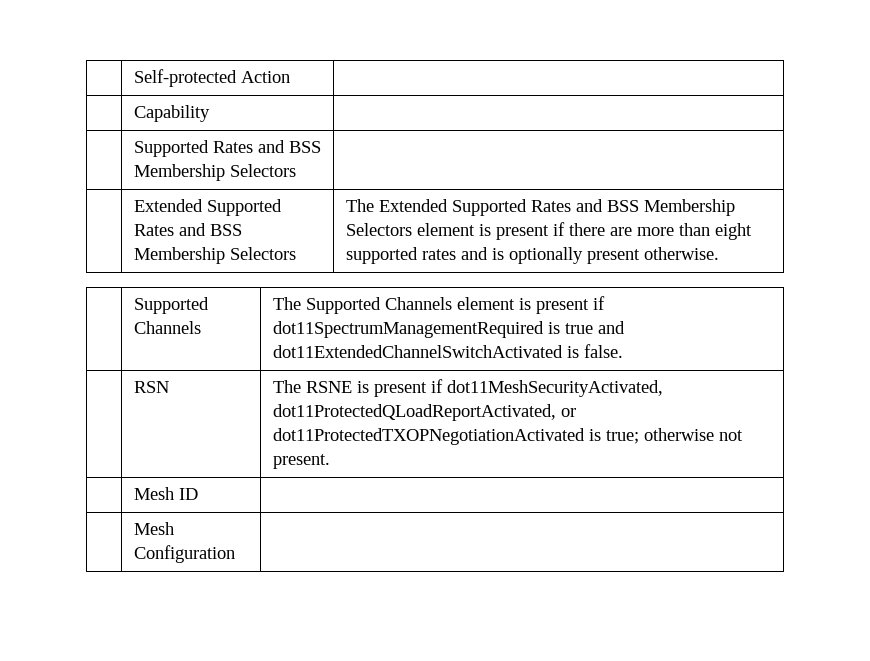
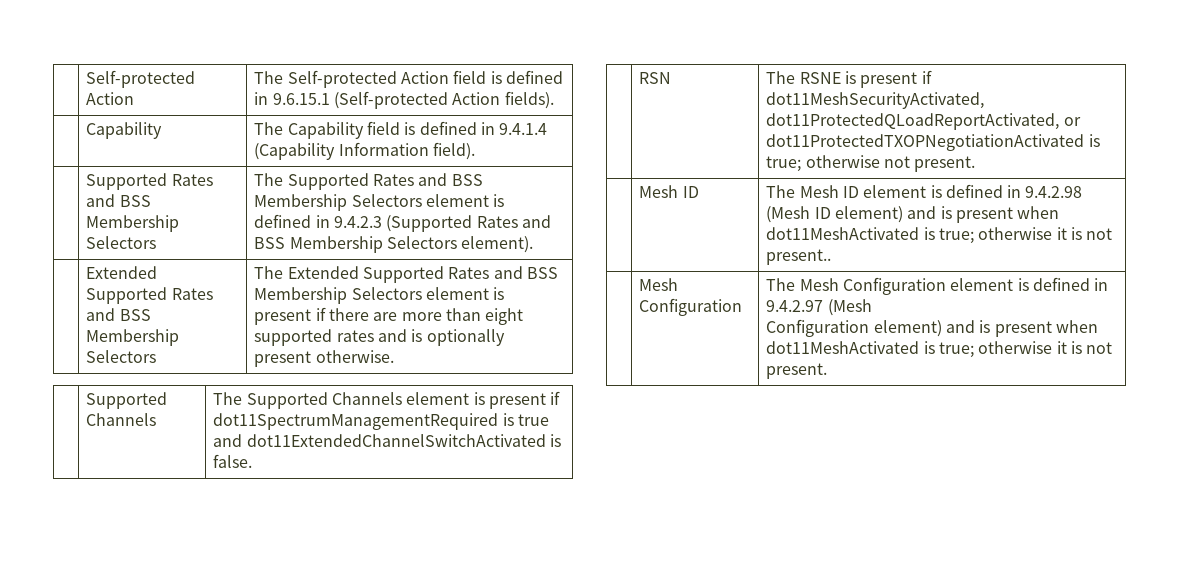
- | Self-protected Action |
- | Capability |
- | Supported Rates and BSS Membership Selectors |
+ | Self-protected Action | The Self-protected Action field is defined in 9.6.15.1 (Self-protected Action fields).
+ | Capability | The Capability field is defined in 9.4.1.4 (Capability Information field).
+ | Supported Rates and BSS Membership Selectors | The Supported Rates and BSS Membership Selectors element is defined in 9.4.2.3 (Supported Rates and BSS Membership Selectors element).
- | Mesh ID |
- | Mesh Configuration |
+ | Mesh ID | The Mesh ID element is defined in 9.4.2.98 (Mesh ID element) and is present when dot11MeshActivated is true; otherwise it is not present..
+ | Mesh Configuration | The Mesh Configuration element is defined in 9.4.2.97 (Mesh
+ Configuration element) and is present when dot11MeshActivated is true; otherwise it is not present.

